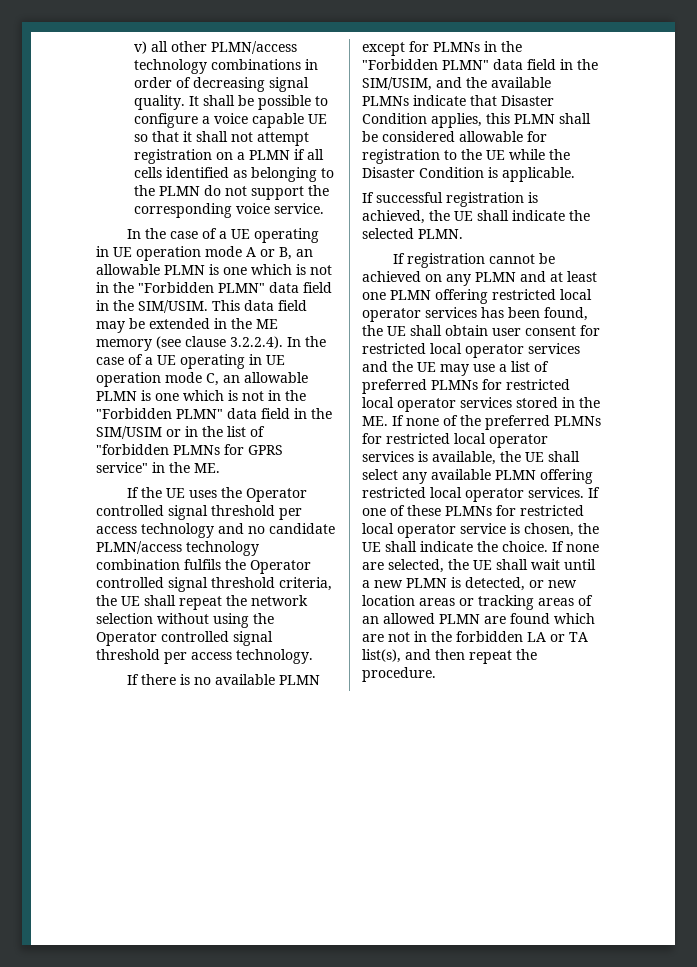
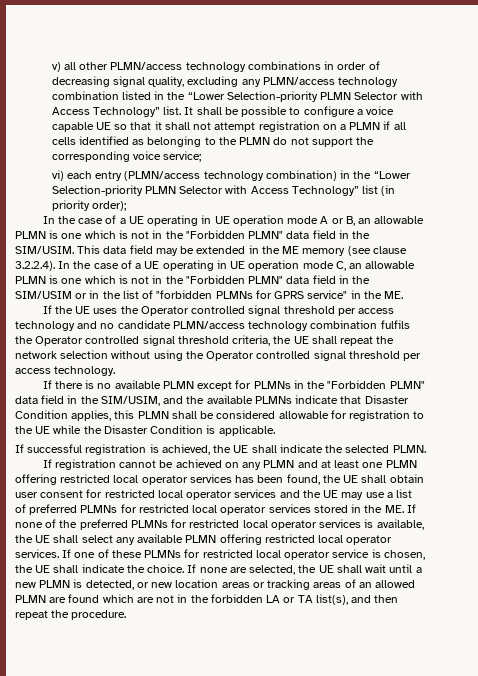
- v) all other PLMN/access technology combinations in order of decreasing signal quality.
+ v) all other PLMN/access technology combinations in order of decreasing signal quality, excluding any PLMN/access technology combination listed in the “Lower Selection-priority PLMN Selector with Access Technology” list.
- It shall be possible to configure a voice capable UE so that it shall not attempt registration on a PLMN if all cells identified as belonging to the PLMN do not support the corresponding voice service.
+ It shall be possible to configure a voice capable UE so that it shall not attempt registration on a PLMN if all cells identified as belonging to the PLMN do not support the corresponding voice service;
+ vi) each entry (PLMN/access technology combination) in the “Lower Selection-priority PLMN Selector with Access Technology” list (in priority order);

